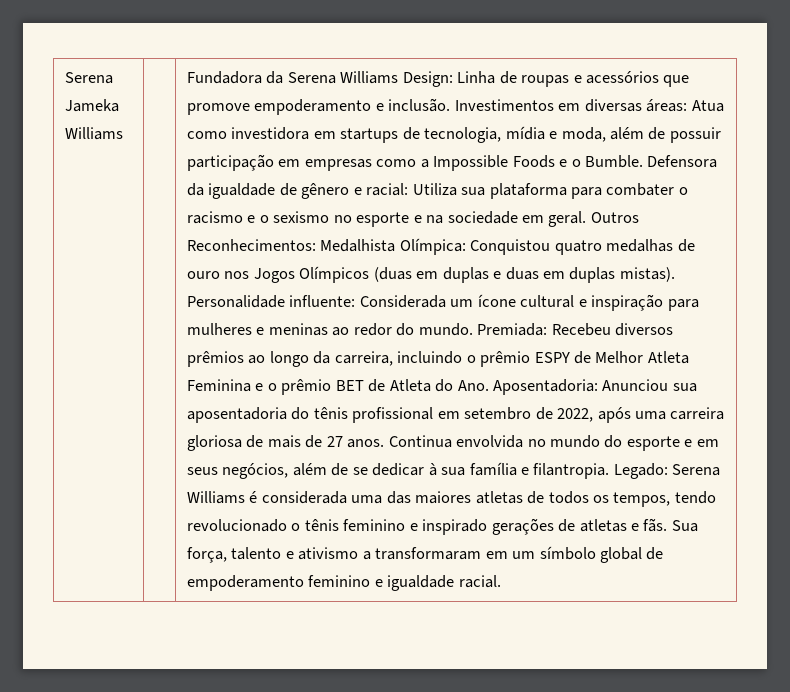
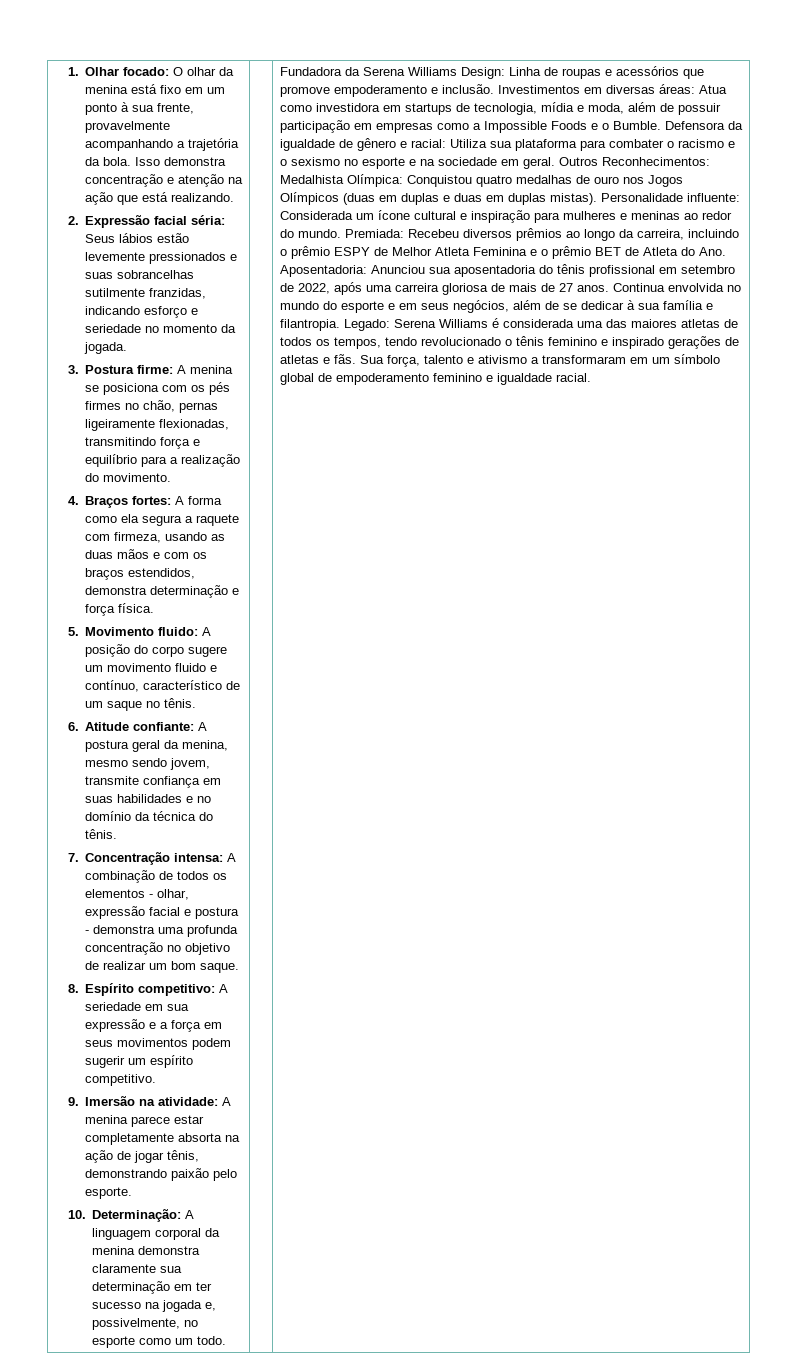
- Serena Jameka Williams
+ 1. Olhar focado: O olhar da menina está fixo em um ponto à sua frente, provavelmente acompanhando a trajetória da bola. Isso demonstra concentração e atenção na ação que está realizando.
+ 2. Expressão facial séria: Seus lábios estão levemente pressionados e suas sobrancelhas sutilmente franzidas, indicando esforço e seriedade no momento da jogada.
+ 3. Postura firme: A menina se posiciona com os pés firmes no chão, pernas ligeiramente flexionadas, transmitindo força e equilíbrio para a realização do movimento.
+ 4. Braços fortes: A forma como ela segura a raquete com firmeza, usando as duas mãos e com os braços estendidos, demonstra determinação e força física.
+ 5. Movimento fluido: A posição do corpo sugere um movimento fluido e contínuo, característico de um saque no tênis.
+ 6. Atitude confiante: A postura geral da menina, mesmo sendo jovem, transmite confiança em suas habilidades e no domínio da técnica do tênis.
+ 7. Concentração intensa: A combinação de todos os elementos - olhar, expressão facial e postura - demonstra uma profunda concentração no objetivo de realizar um bom saque.
+ 8. Espírito competitivo: A seriedade em sua expressão e a força em seus movimentos podem sugerir um espírito competitivo.
+ 9. Imersão na atividade: A menina parece estar completamente absorta na ação de jogar tênis, demonstrando paixão pelo esporte.
+ 10. Determinação: A linguagem corporal da menina demonstra claramente sua determinação em ter sucesso na jogada e, possivelmente, no esporte como um todo.

